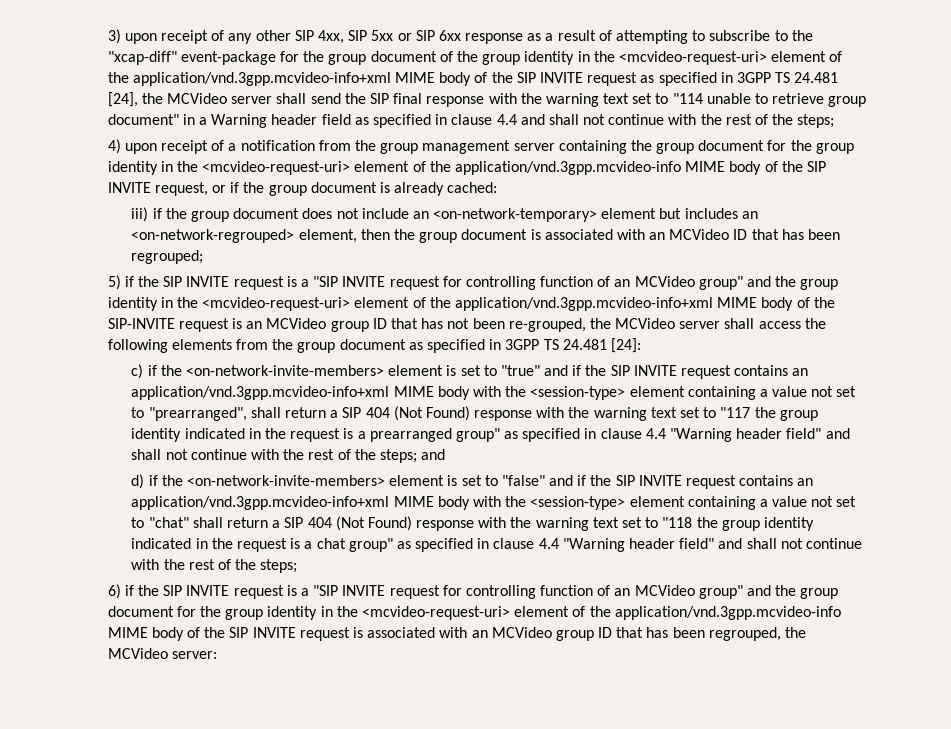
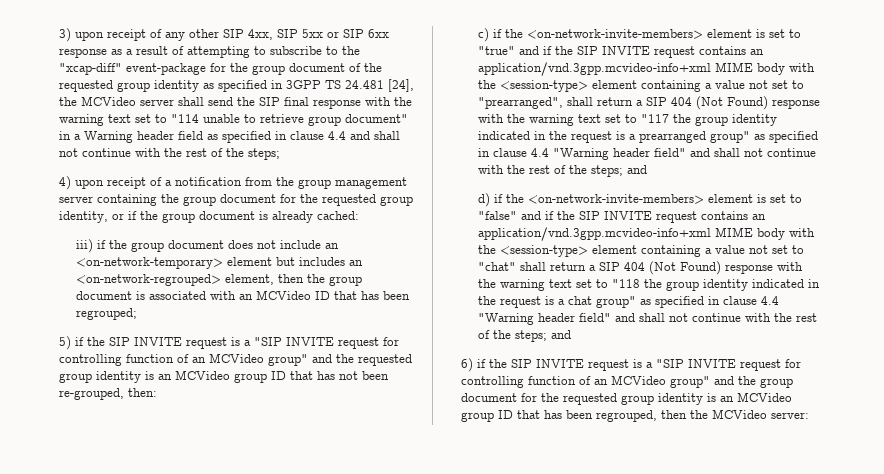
- 3) upon receipt of any other SIP 4xx, SIP 5xx or SIP 6xx response as a result of attempting to subscribe to the "xcap-diff" event-package for the group document of the group identity in the <mcvideo-request-uri> element of the application/vnd.3gpp.mcvideo-info+xml MIME body of the SIP INVITE request as specified in 3GPP TS 24.481 [24], the MCVideo server shall send the SIP final response with the warning text set to "114 unable to retrieve group document" in a Warning header field as specified in clause 4.4 and shall not continue with the rest of the steps;
+ 3) upon receipt of any other SIP 4xx, SIP 5xx or SIP 6xx response as a result of attempting to subscribe to the "xcap-diff" event-package for the group document of the requested group identity as specified in 3GPP TS 24.481 [24], the MCVideo server shall send the SIP final response with the warning text set to "114 unable to retrieve group document" in a Warning header field as specified in clause 4.4 and shall not continue with the rest of the steps;
- 4) upon receipt of a notification from the group management server containing the group document for the group identity in the <mcvideo-request-uri> element of the application/vnd.3gpp.mcvideo-info MIME body of the SIP INVITE request, or if the group document is already cached:
+ 4) upon receipt of a notification from the group management server containing the group document for the requested group identity, or if the group document is already cached:
- 5) if the SIP INVITE request is a "SIP INVITE request for controlling function of an MCVideo group" and the group identity in the <mcvideo-request-uri> element of the application/vnd.3gpp.mcvideo-info+xml MIME body of the SIP-INVITE request is an MCVideo group ID that has not been re-grouped, the MCVideo server shall access the following elements from the group document as specified in 3GPP TS 24.481 [24]:
+ 5) if the SIP INVITE request is a "SIP INVITE request for controlling function of an MCVideo group" and the requested group identity is an MCVideo group ID that has not been re-grouped, then:
- d) if the <on-network-invite-members> element is set to "false" and if the SIP INVITE request contains an application/vnd.3gpp.mcvideo-info+xml MIME body with the <session-type> element containing a value not set to "chat" shall return a SIP 404 (Not Found) response with the warning text set to "118 the group identity indicated in the request is a chat group" as specified in clause 4.4 "Warning header field" and shall not continue with the rest of the steps;
+ d) if the <on-network-invite-members> element is set to "false" and if the SIP INVITE request contains an application/vnd.3gpp.mcvideo-info+xml MIME body with the <session-type> element containing a value not set to "chat" shall return a SIP 404 (Not Found) response with the warning text set to "118 the group identity indicated in the request is a chat group" as specified in clause 4.4 "Warning header field" and shall not continue with the rest of the steps; and
- 6) if the SIP INVITE request is a "SIP INVITE request for controlling function of an MCVideo group" and the group document for the group identity in the <mcvideo-request-uri> element of the application/vnd.3gpp.mcvideo-info MIME body of the SIP INVITE request is associated with an MCVideo group ID that has been regrouped, the MCVideo server:
+ 6) if the SIP INVITE request is a "SIP INVITE request for controlling function of an MCVideo group" and the group document for the requested group identity is an MCVideo group ID that has been regrouped, then the MCVideo server:

